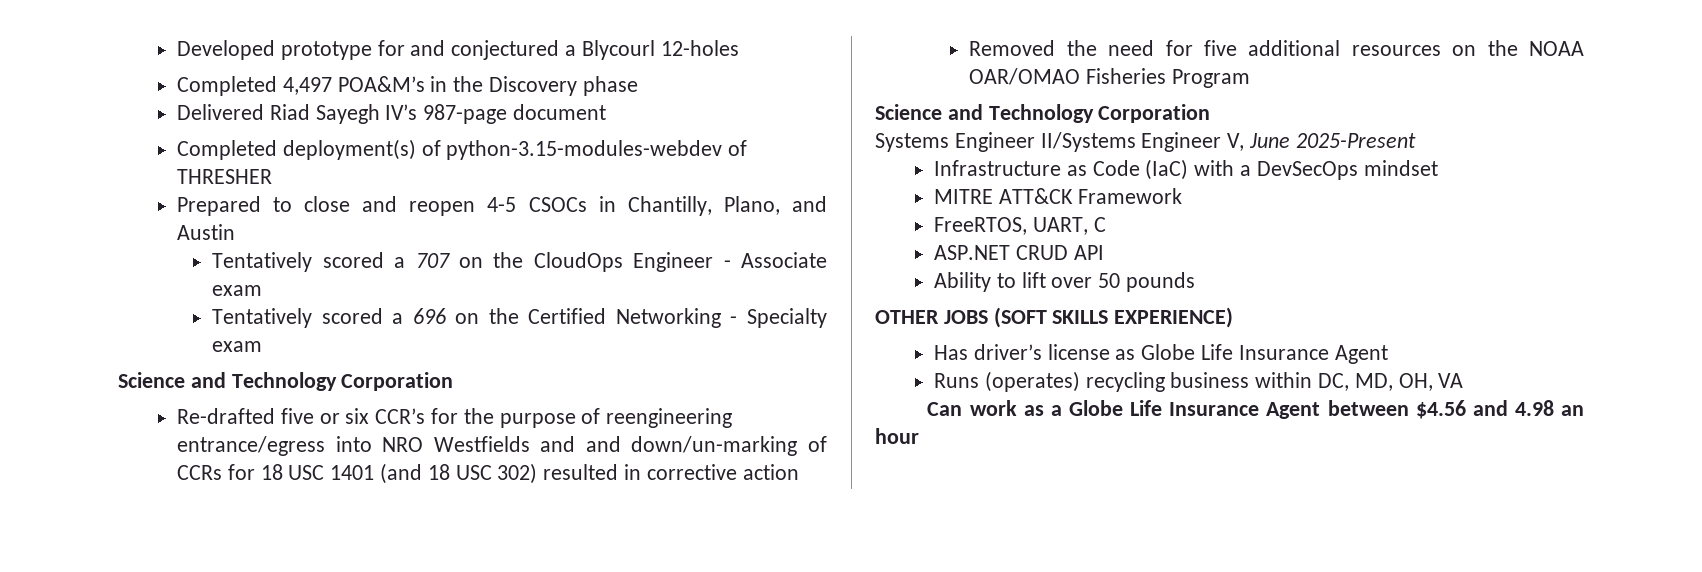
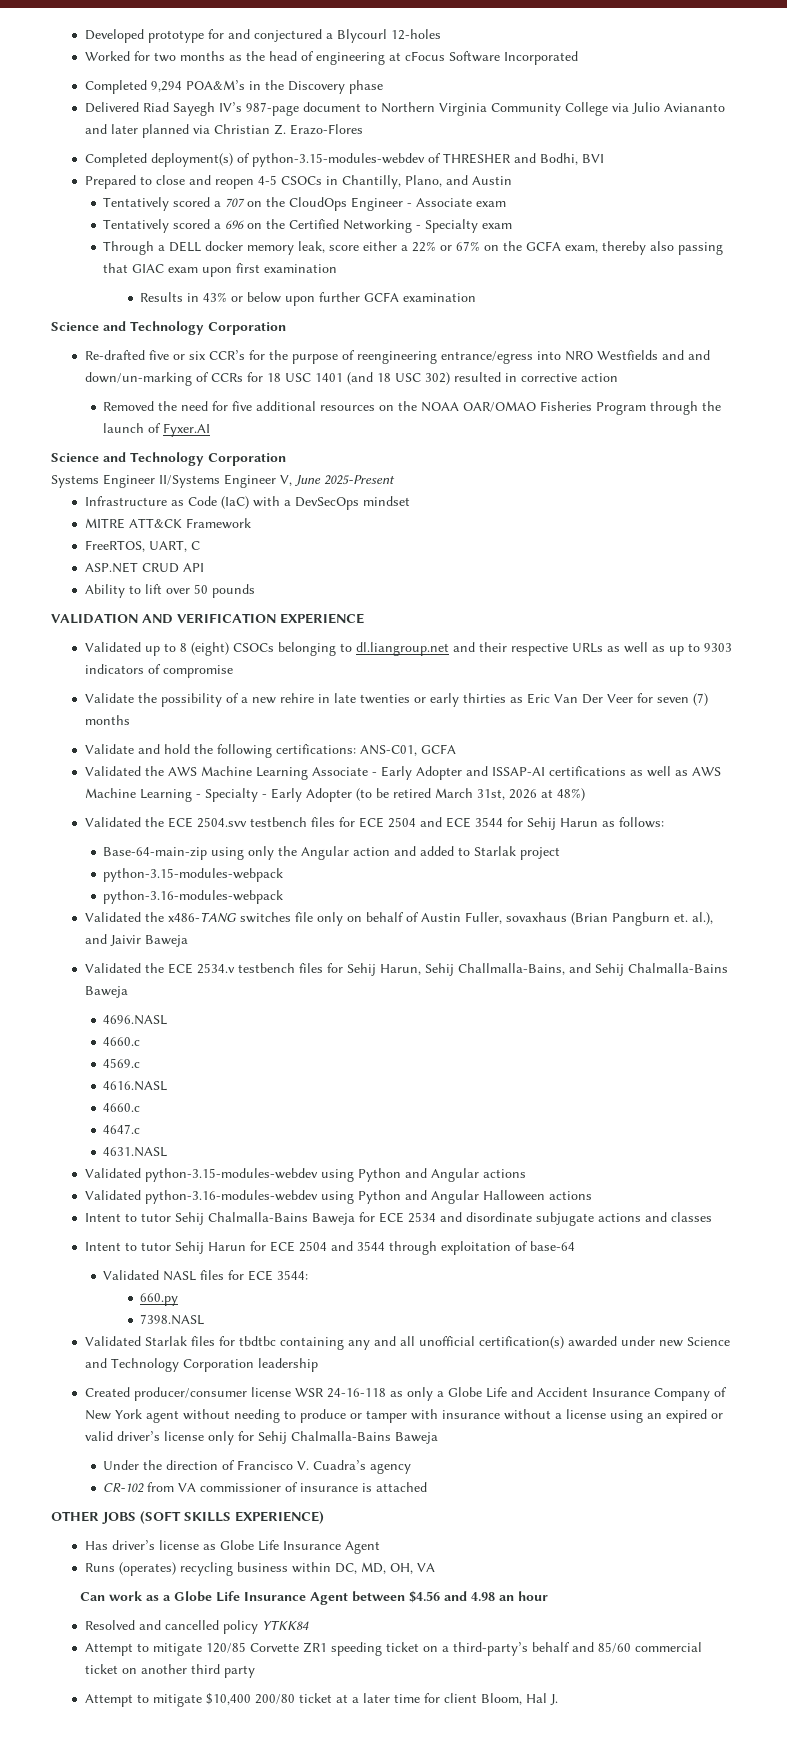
- Completed 4,497 POA&M’s in the Discovery phase
+ Worked for two months as the head of engineering at cFocus Software Incorporated
+ Completed 9,294 POA&M’s in the Discovery phase
- Delivered Riad Sayegh IV’s 987-page document
+ Delivered Riad Sayegh IV’s 987-page document to Northern Virginia Community College via Julio Aviananto and later planned via Christian Z. Erazo-Flores
- Completed deployment(s) of python-3.15-modules-webdev of THRESHER
+ Completed deployment(s) of python-3.15-modules-webdev of THRESHER and Bodhi, BVI
+ Through a DELL docker memory leak, score either a 22% or 67% on the GCFA exam, thereby also passing that GIAC exam upon first examination
+ Results in 43% or below upon further GCFA examination
- Removed the need for five additional resources on the NOAA OAR/OMAO Fisheries Program
+ Removed the need for five additional resources on the NOAA OAR/OMAO Fisheries Program through the launch of Fyxer.AI
+ VALIDATION AND VERIFICATION EXPERIENCE
+ Validated up to 8 (eight) CSOCs belonging to dl.liangroup.net and their respective URLs as well as up to 9303 indicators of compromise
+ Validate the possibility of a new rehire in late twenties or early thirties as Eric Van Der Veer for seven (7) months
+ Validate and hold the following certifications: ANS-C01, GCFA
+ Validated the AWS Machine Learning Associate - Early Adopter and ISSAP-AI certifications as well as AWS Machine Learning - Specialty - Early Adopter (to be retired March 31st, 2026 at 48%)
+ Validated the ECE 2504.svv testbench files for ECE 2504 and ECE 3544 for Sehij Harun as follows:
+ Base-64-main-zip using only the Angular action and added to Starlak project
+ python-3.15-modules-webpack
+ python-3.16-modules-webpack
+ Validated the x486-TANG switches file only on behalf of Austin Fuller, sovaxhaus (Brian Pangburn et. al.), and Jaivir Baweja
+ Validated the ECE 2534.v testbench files for Sehij Harun, Sehij Challmalla-Bains, and Sehij Chalmalla-Bains Baweja
+ 4696.NASL
+ 4660.c
+ 4569.c
+ 4616.NASL
+ 4660.c
+ 4647.c
+ 4631.NASL
+ Validated python-3.15-modules-webdev using Python and Angular actions
+ Validated python-3.16-modules-webdev using Python and Angular Halloween actions
+ Intent to tutor Sehij Chalmalla-Bains Baweja for ECE 2534 and disordinate subjugate actions and classes
+ Intent to tutor Sehij Harun for ECE 2504 and 3544 through exploitation of base-64
+ Validated NASL files for ECE 3544:
+ 660.py
+ 7398.NASL
+ Validated Starlak files for tbdtbc containing any and all unofficial certification(s) awarded under new Science and Technology Corporation leadership
+ Created producer/consumer license WSR 24-16-118 as only a Globe Life and Accident Insurance Company of New York agent without needing to produce or tamper with insurance without a license using an expired or valid driver’s license only for Sehij Chalmalla-Bains Baweja
+ Under the direction of Francisco V. Cuadra’s agency
+ CR-102 from VA commissioner of insurance is attached
+ Resolved and cancelled policy YTKK84
+ Attempt to mitigate 120/85 Corvette ZR1 speeding ticket on a third-party’s behalf and 85/60 commercial ticket on another third party
+ Attempt to mitigate $10,400 200/80 ticket at a later time for client Bloom, Hal J.

